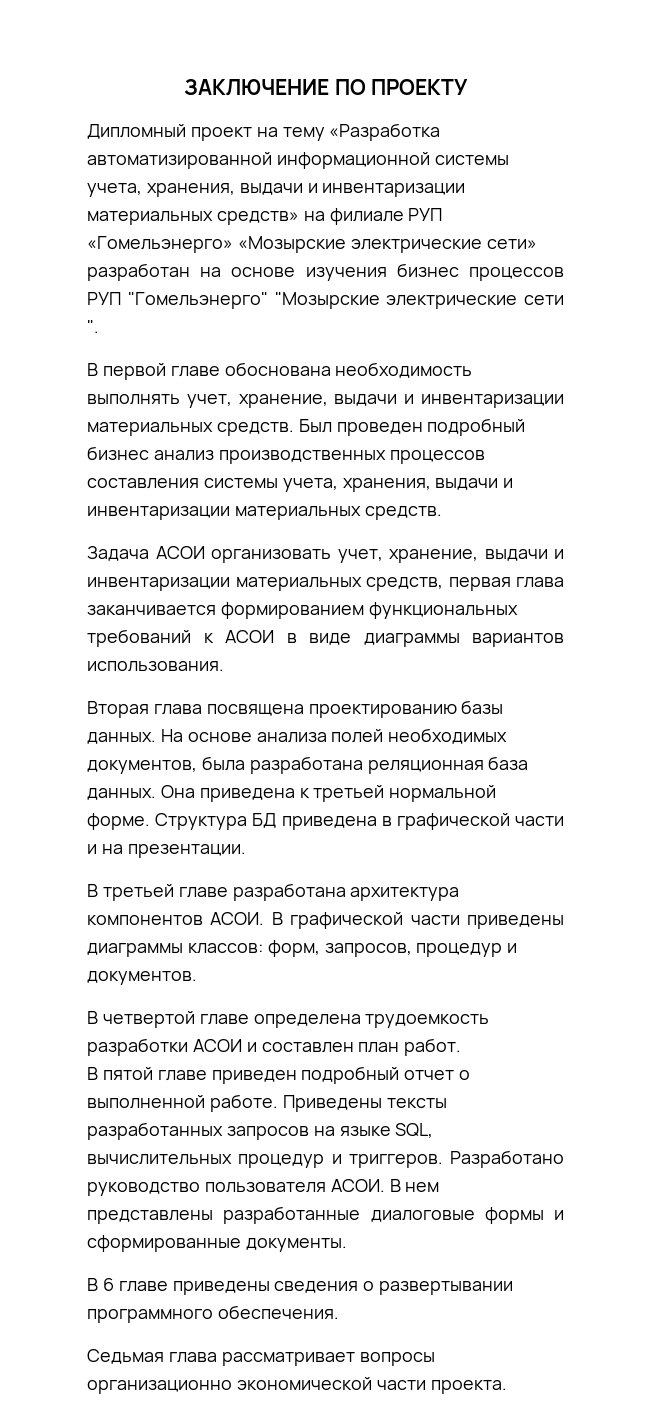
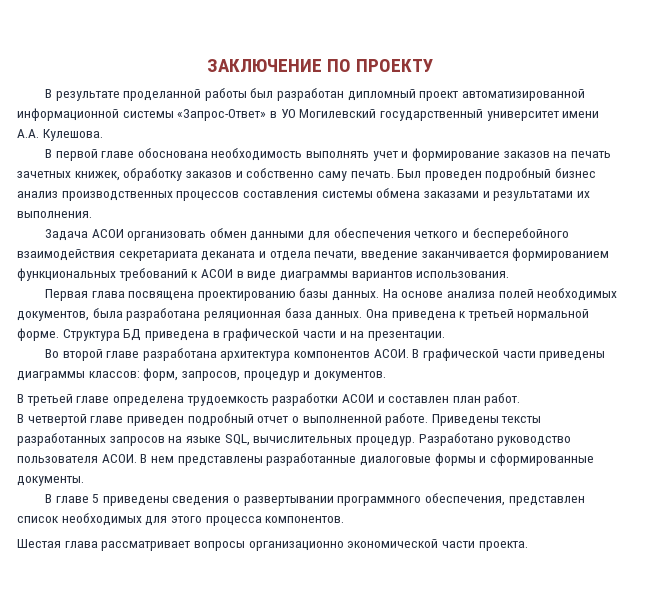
- Дипломный проект на тему «Разработка автоматизированной информационной системы учета, хранения, выдачи и инвентаризации материальных средств» на филиале РУП «Гомельэнерго» «Мозырские электрические сети» разработан на основе изучения бизнес процессов РУП "Гомельэнерго" "Мозырские электрические сети ".
+ В результате проделанной работы был разработан дипломный проект автоматизированной информационной системы «Запрос-Ответ» в УО Могилевский государственный университет имени А.А. Кулешова.
- В первой главе обоснована необходимость выполнять учет, хранение, выдачи и инвентаризации материальных средств.
+ В первой главе обоснована необходимость выполнять учет и формирование заказов на печать зачетных книжек, обработку заказов и собственно саму печать.
- Был проведен подробный бизнес анализ производственных процессов составления системы учета, хранения, выдачи и инвентаризации материальных средств.
- Задача АСОИ организовать учет, хранение, выдачи и инвентаризации материальных средств, первая глава заканчивается формированием функциональных требований к АСОИ в виде диаграммы вариантов использования.
+ Был проведен подробный бизнес анализ производственных процессов составления системы обмена заказами и результатами их выполнения.
+ Задача АСОИ организовать обмен данными для обеспечения четкого и бесперебойного взаимодействия секретариата деканата и отдела печати, введение заканчивается формированием функциональных требований к АСОИ в виде диаграммы вариантов использования.
- Вторая глава посвящена проектированию базы данных.
+ Первая глава посвящена проектированию базы данных.
- В третьей главе разработана архитектура компонентов АСОИ.
+ Во второй главе разработана архитектура компонентов АСОИ.
- В четвертой главе определена трудоемкость разработки АСОИ и составлен план работ.
+ В третьей главе определена трудоемкость разработки АСОИ и составлен план работ.
- В пятой главе приведен подробный отчет о выполненной работе.
+ В четвертой главе приведен подробный отчет о выполненной работе.
- Приведены тексты разработанных запросов на языке SQL, вычислительных процедур и триггеров.
+ Приведены тексты разработанных запросов на языке SQL, вычислительных процедур.
- В 6 главе приведены сведения о развертывании программного обеспечения.
- Седьмая глава рассматривает вопросы организационно экономической части проекта.
+ В главе 5 приведены сведения о развертывании программного обеспечения, представлен список необходимых для этого процесса компонентов.
+ Шестая глава рассматривает вопросы организационно экономической части проекта.

